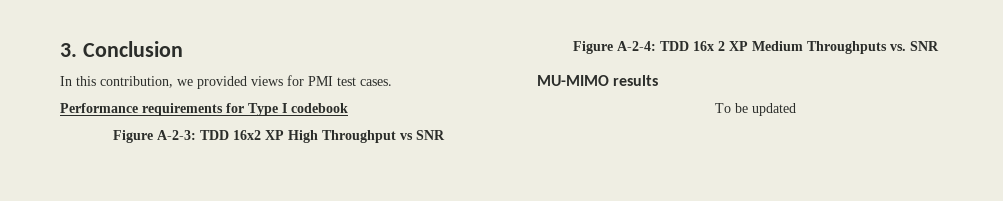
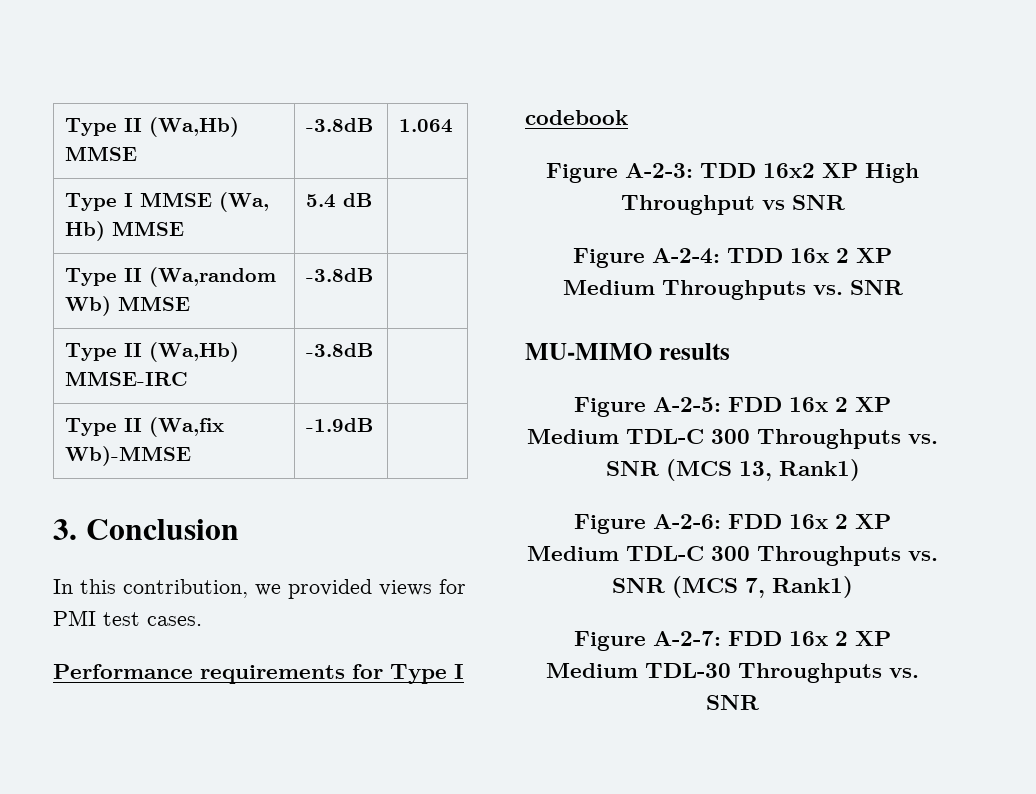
+ Type II (Wa,Hb) MMSE | -3.8dB | 1.064
+ Type I MMSE (Wa, Hb) MMSE | 5.4 dB |
+ Type II (Wa,random Wb) MMSE | -3.8dB |
+ Type II (Wa,Hb) MMSE-IRC | -3.8dB |
+ Type II (Wa,fix Wb)-MMSE | -1.9dB |
- To be updated
+ Figure A-2-5: FDD 16x 2 XP Medium TDL-C 300 Throughputs vs. SNR (MCS 13, Rank1)
+ Figure A-2-6: FDD 16x 2 XP Medium TDL-C 300 Throughputs vs. SNR (MCS 7, Rank1)
+ Figure A-2-7: FDD 16x 2 XP Medium TDL-30 Throughputs vs. SNR

